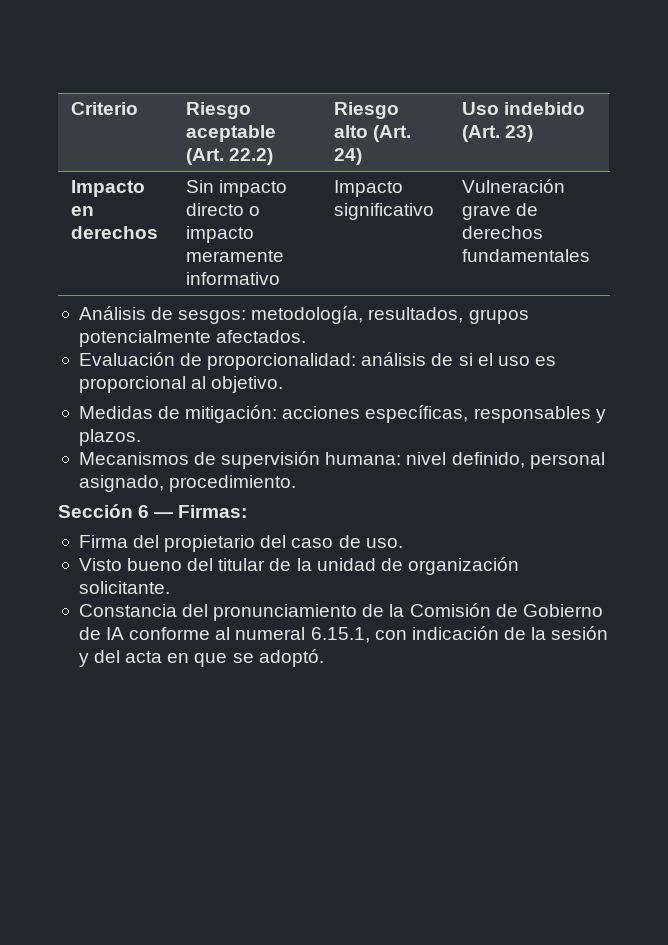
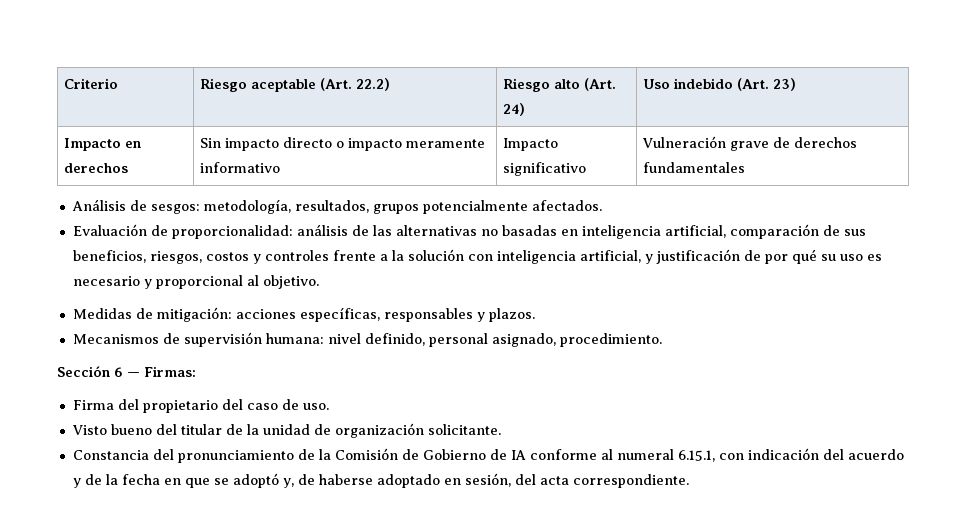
- Evaluación de proporcionalidad: análisis de si el uso es proporcional al objetivo.
+ Evaluación de proporcionalidad: análisis de las alternativas no basadas en inteligencia artificial, comparación de sus beneficios, riesgos, costos y controles frente a la solución con inteligencia artificial, y justificación de por qué su uso es necesario y proporcional al objetivo.
- Constancia del pronunciamiento de la Comisión de Gobierno de IA conforme al numeral 6.15.1, con indicación de la sesión y del acta en que se adoptó.
+ Constancia del pronunciamiento de la Comisión de Gobierno de IA conforme al numeral 6.15.1, con indicación del acuerdo y de la fecha en que se adoptó y, de haberse adoptado en sesión, del acta correspondiente.

